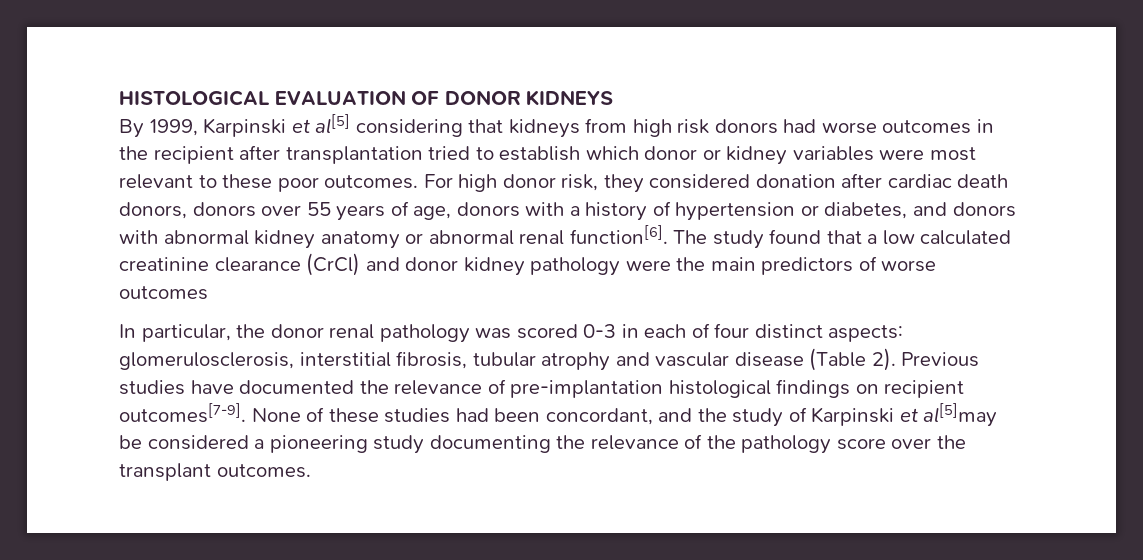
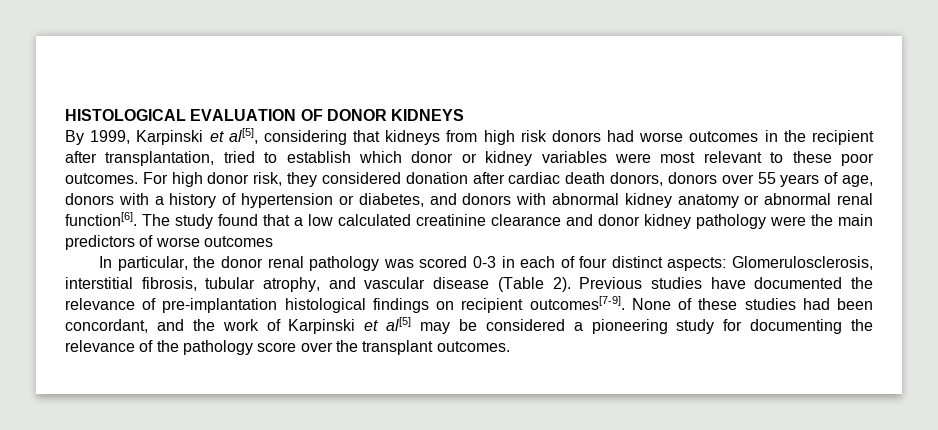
- By 1999, Karpinski et al[5] considering that kidneys from high risk donors had worse outcomes in the recipient after transplantation tried to establish which donor or kidney variables were most relevant to these poor outcomes.
+ By 1999, Karpinski et al[5], considering that kidneys from high risk donors had worse outcomes in the recipient after transplantation, tried to establish which donor or kidney variables were most relevant to these poor outcomes.
- The study found that a low calculated creatinine clearance (CrCl) and donor kidney pathology were the main predictors of worse outcomes
+ The study found that a low calculated creatinine clearance and donor kidney pathology were the main predictors of worse outcomes
- In particular, the donor renal pathology was scored 0-3 in each of four distinct aspects: glomerulosclerosis, interstitial fibrosis, tubular atrophy and vascular disease (Table 2).
+ In particular, the donor renal pathology was scored 0-3 in each of four distinct aspects: Glomerulosclerosis, interstitial fibrosis, tubular atrophy, and vascular disease (Table 2).
- None of these studies had been concordant, and the study of Karpinski et al[5]may be considered a pioneering study documenting the relevance of the pathology score over the transplant outcomes.
+ None of these studies had been concordant, and the work of Karpinski et al[5] may be considered a pioneering study for documenting the relevance of the pathology score over the transplant outcomes.

